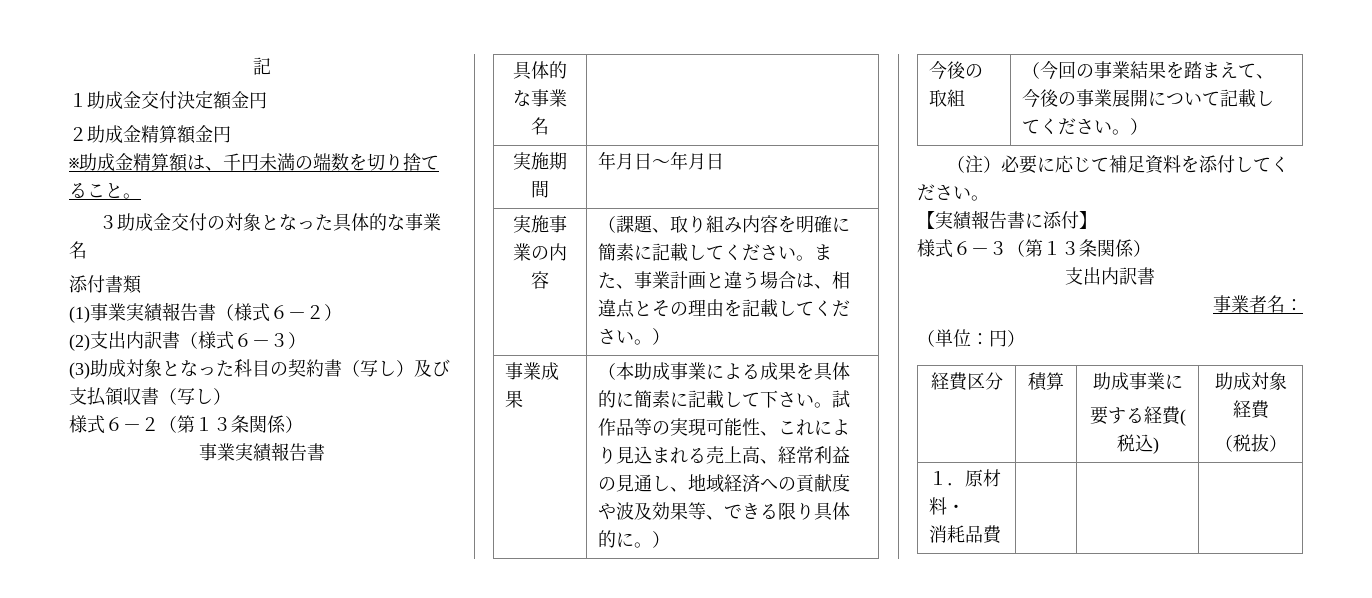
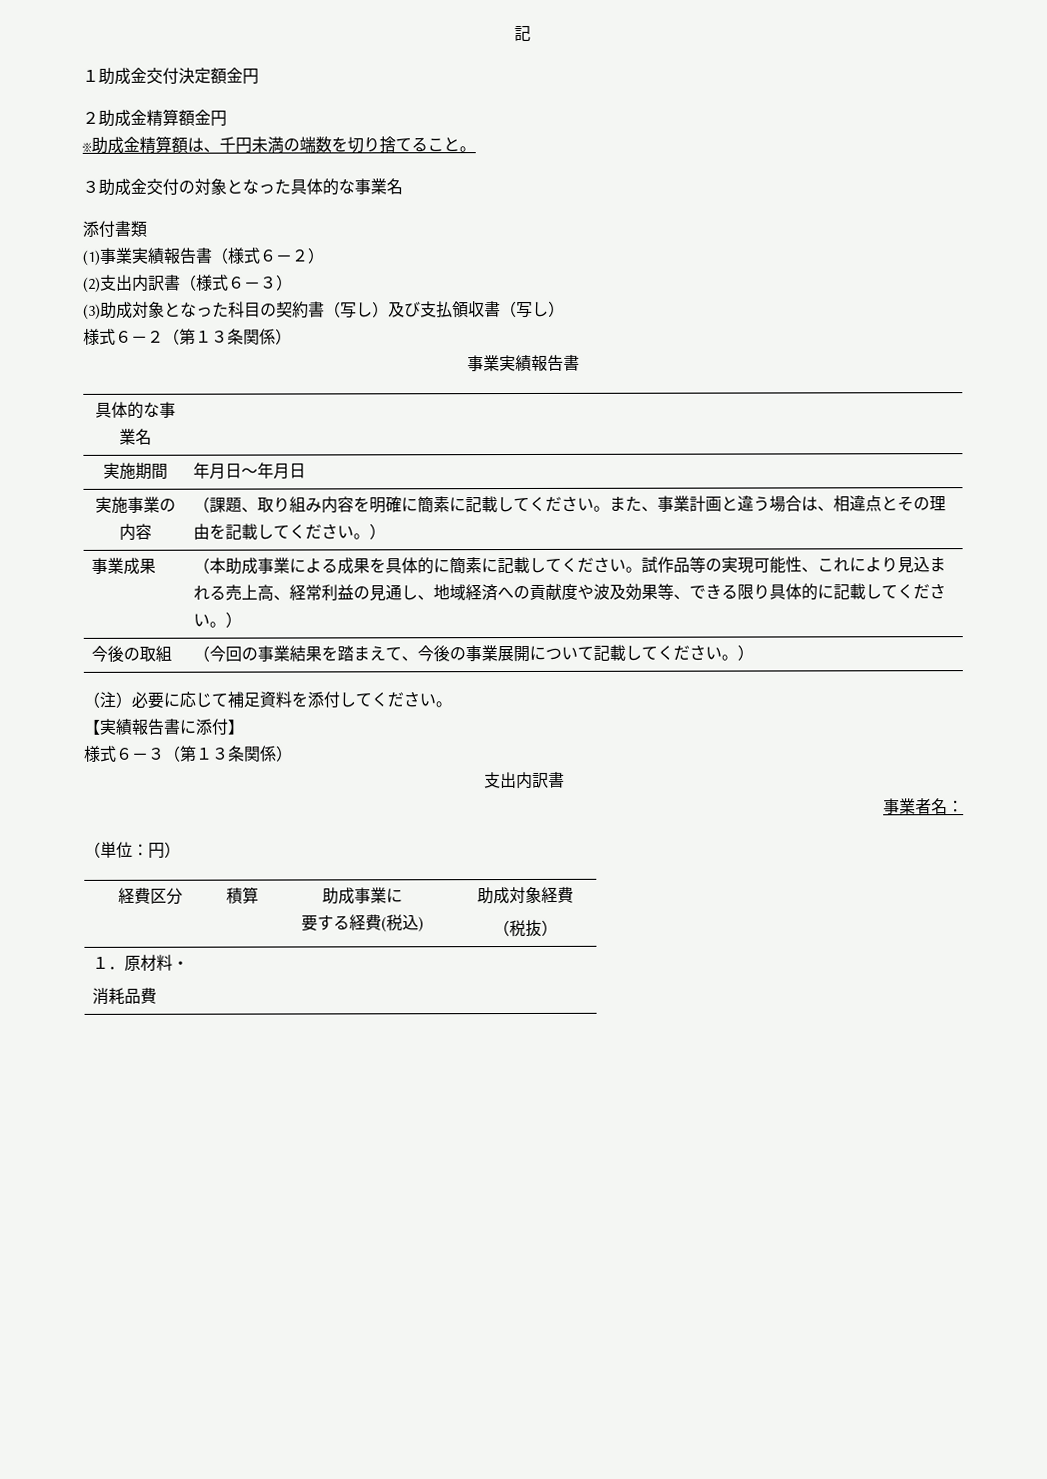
- （本助成事業による成果を具体的に簡素に記載して下さい。
+ （本助成事業による成果を具体的に簡素に記載してください。
- 試作品等の実現可能性、これにより見込まれる売上高、経常利益の見通し、地域経済への貢献度や波及効果等、できる限り具体的に。）
+ 試作品等の実現可能性、これにより見込まれる売上高、経常利益の見通し、地域経済への貢献度や波及効果等、できる限り具体的に記載してください。）

